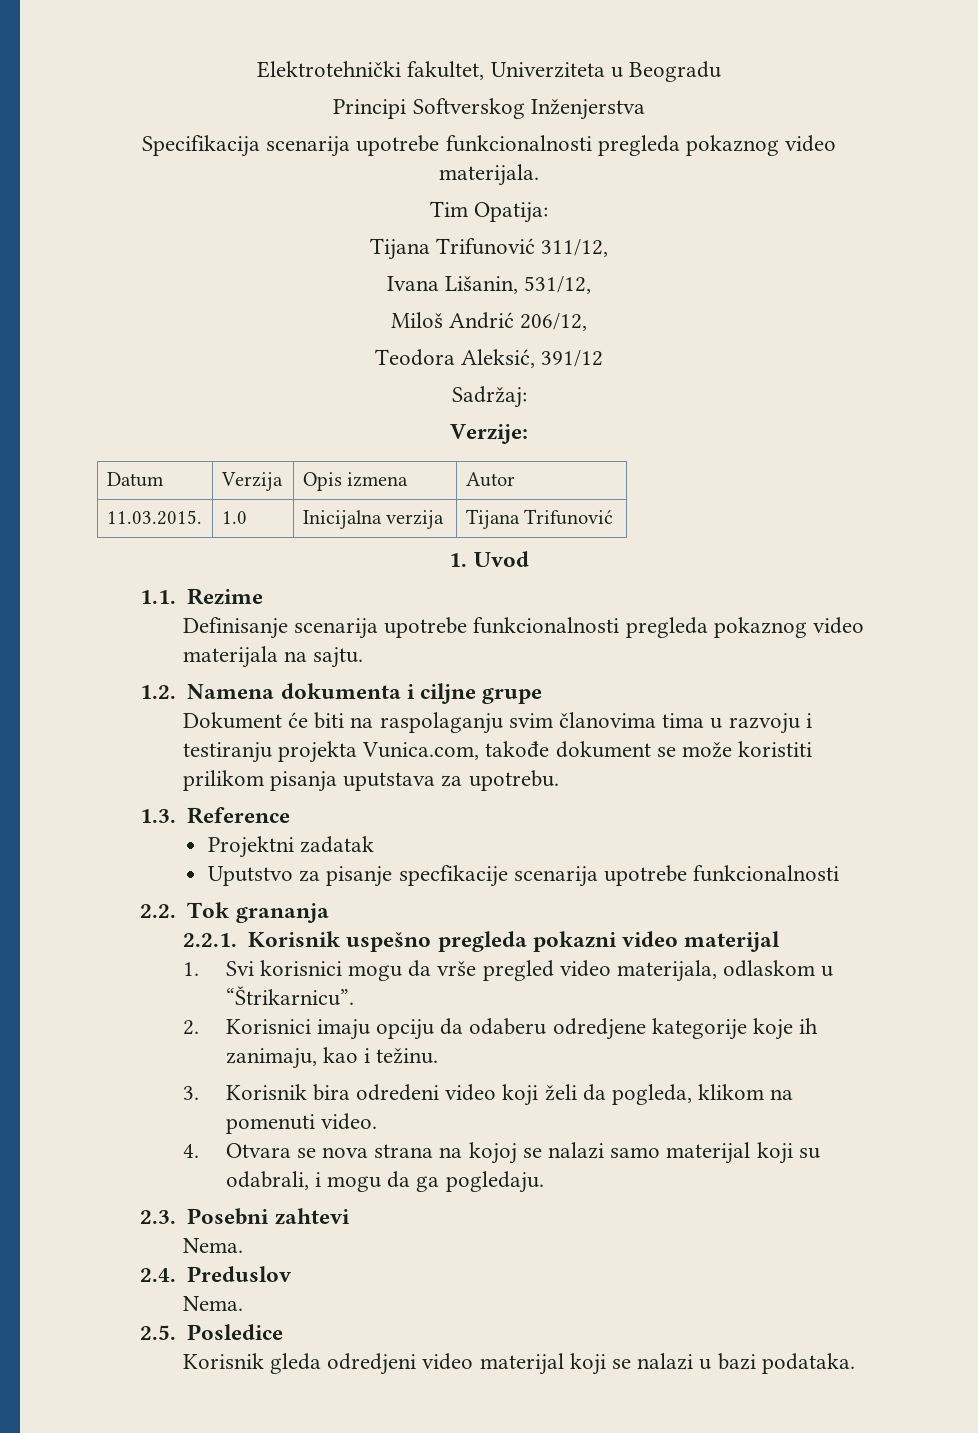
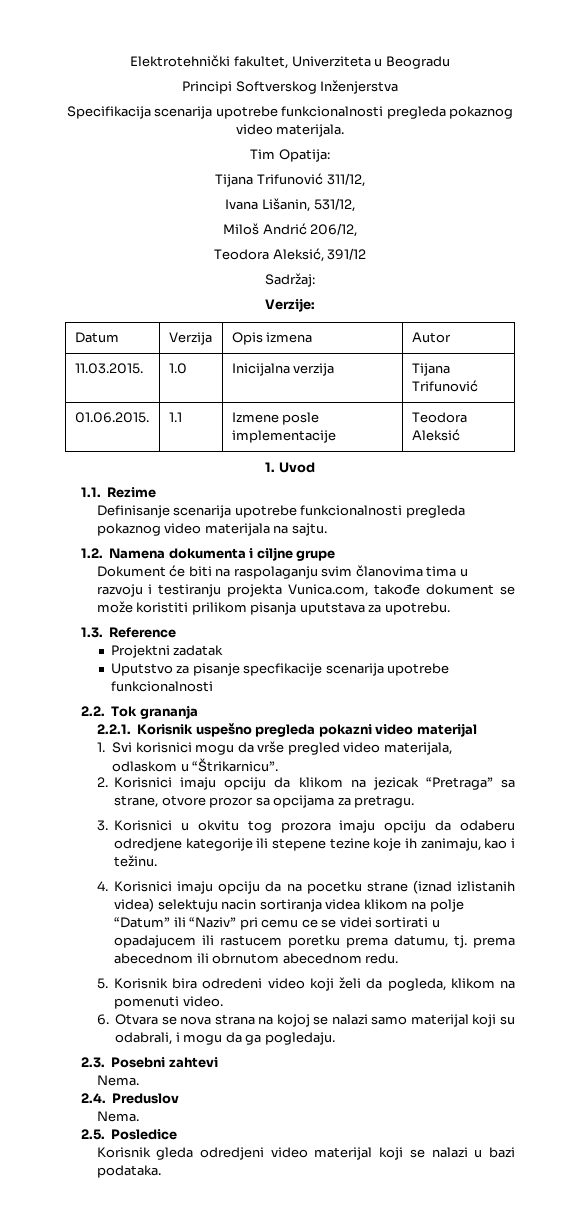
+ 01.06.2015. | 1.1 | Izmene posle implementacije | Teodora Aleksić
- 2. Korisnici imaju opciju da odaberu odredjene kategorije koje ih zanimaju, kao i težinu.
+ 2. Korisnici imaju opciju da klikom na jezicak “Pretraga” sa strane, otvore prozor sa opcijama za pretragu.
+ 3. Korisnici u okvitu tog prozora imaju opciju da odaberu odredjene kategorije ili stepene tezine koje ih zanimaju, kao i težinu.
- 3. Korisnik bira odredeni video koji želi da pogleda, klikom na pomenuti video.
+ 4. Korisnici imaju opciju da na pocetku strane (iznad izlistanih videa) selektuju nacin sortiranja videa klikom na polje “Datum” ili “Naziv” pri cemu ce se videi sortirati u opadajucem ili rastucem poretku prema datumu, tj. prema abecednom ili obrnutom abecednom redu.
+ 5. Korisnik bira odredeni video koji želi da pogleda, klikom na pomenuti video.
- 4. Otvara se nova strana na kojoj se nalazi samo materijal koji su odabrali, i mogu da ga pogledaju.
+ 6. Otvara se nova strana na kojoj se nalazi samo materijal koji su odabrali, i mogu da ga pogledaju.

